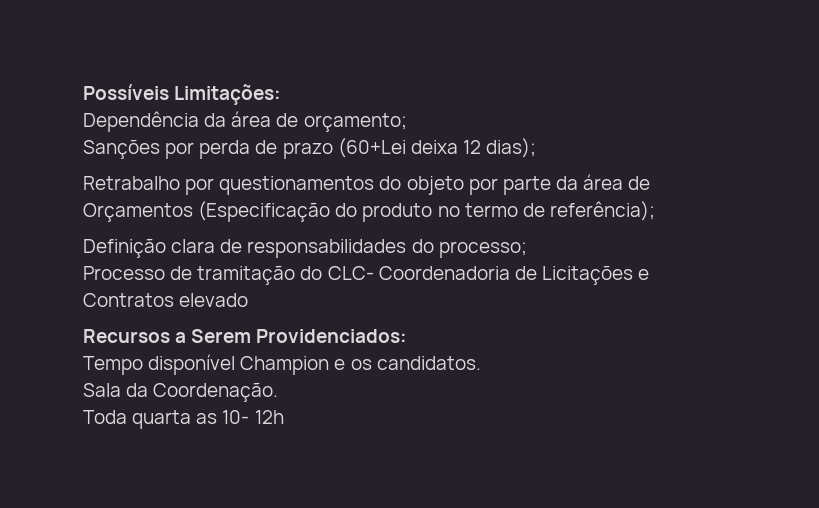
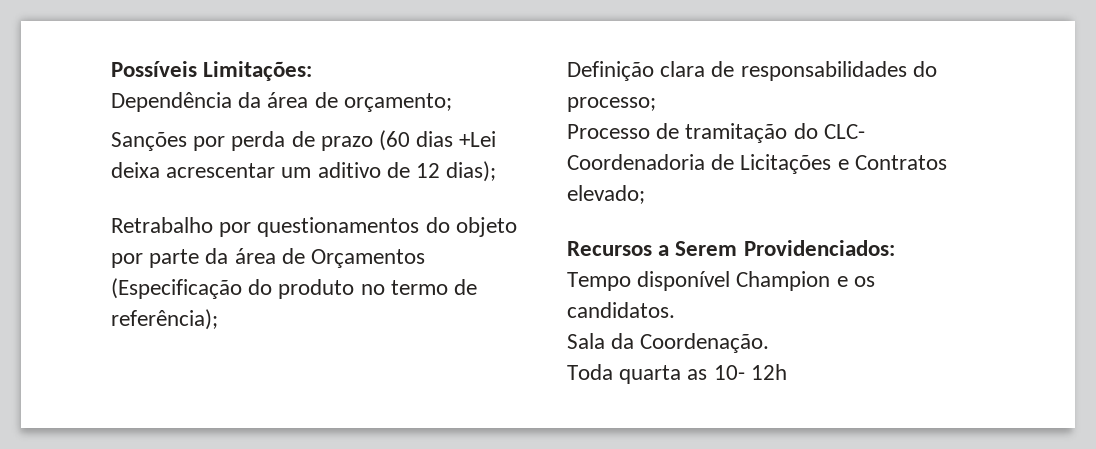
- Sanções por perda de prazo (60+Lei deixa 12 dias);
+ Sanções por perda de prazo (60 dias +Lei deixa acrescentar um aditivo de 12 dias);
- Processo de tramitação do CLC- Coordenadoria de Licitações e Contratos elevado
+ Processo de tramitação do CLC- Coordenadoria de Licitações e Contratos elevado;

